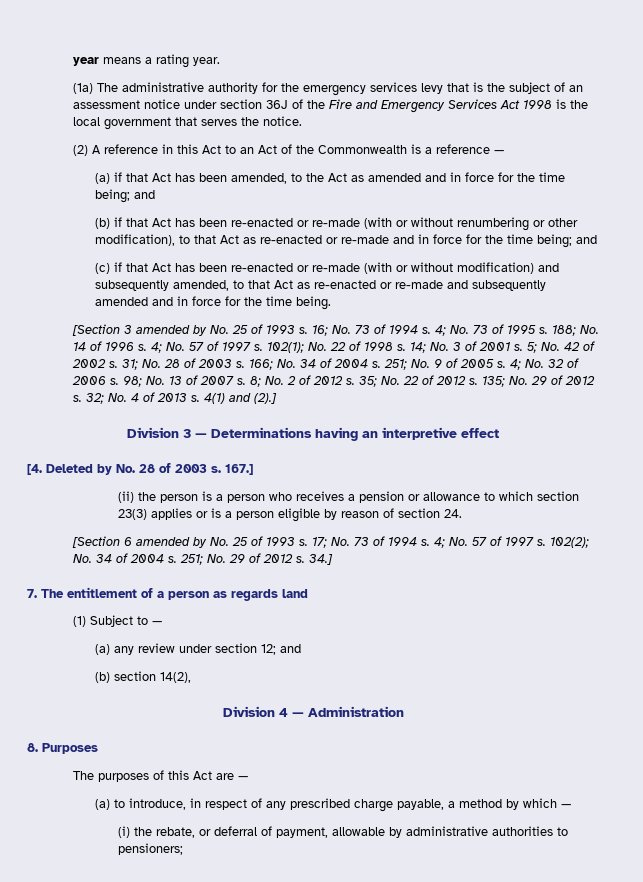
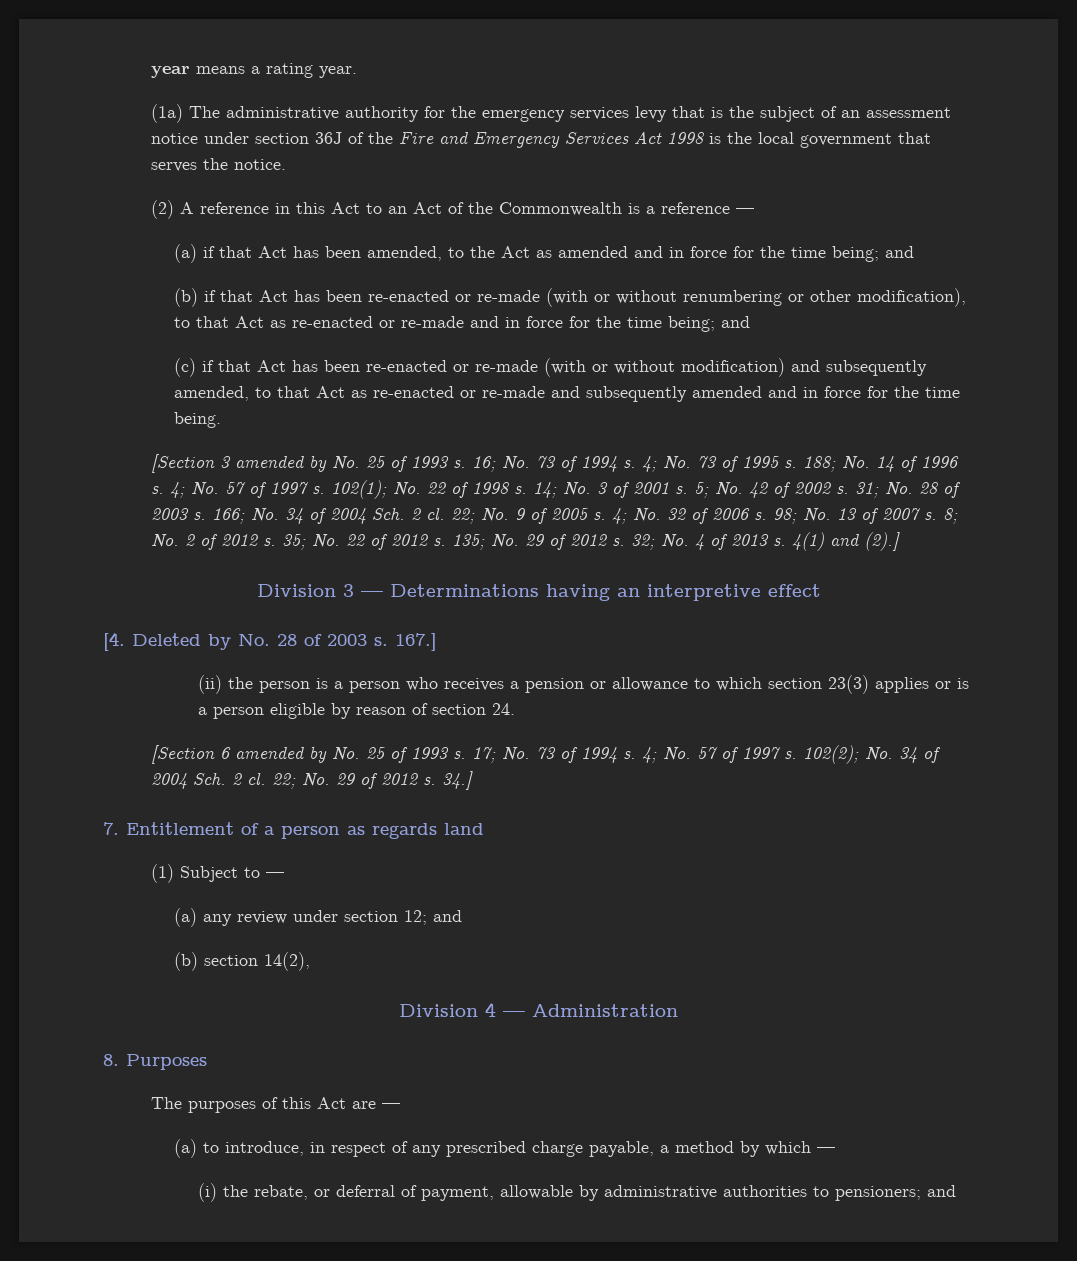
- 166; No. 34 of 2004 s. 251; No. 9 of 2005 s.
+ 166; No. 34 of 2004 Sch. 2 cl. 22; No. 9 of 2005 s.
- 102(2); No. 34 of 2004 s. 251; No. 29 of 2012 s.
+ 102(2); No. 34 of 2004 Sch. 2 cl. 22; No. 29 of 2012 s.
- 7. The entitlement of a person as regards land
+ 7. Entitlement of a person as regards land
- (i) the rebate, or deferral of payment, allowable by administrative authorities to pensioners;
+ (i) the rebate, or deferral of payment, allowable by administrative authorities to pensioners; and

